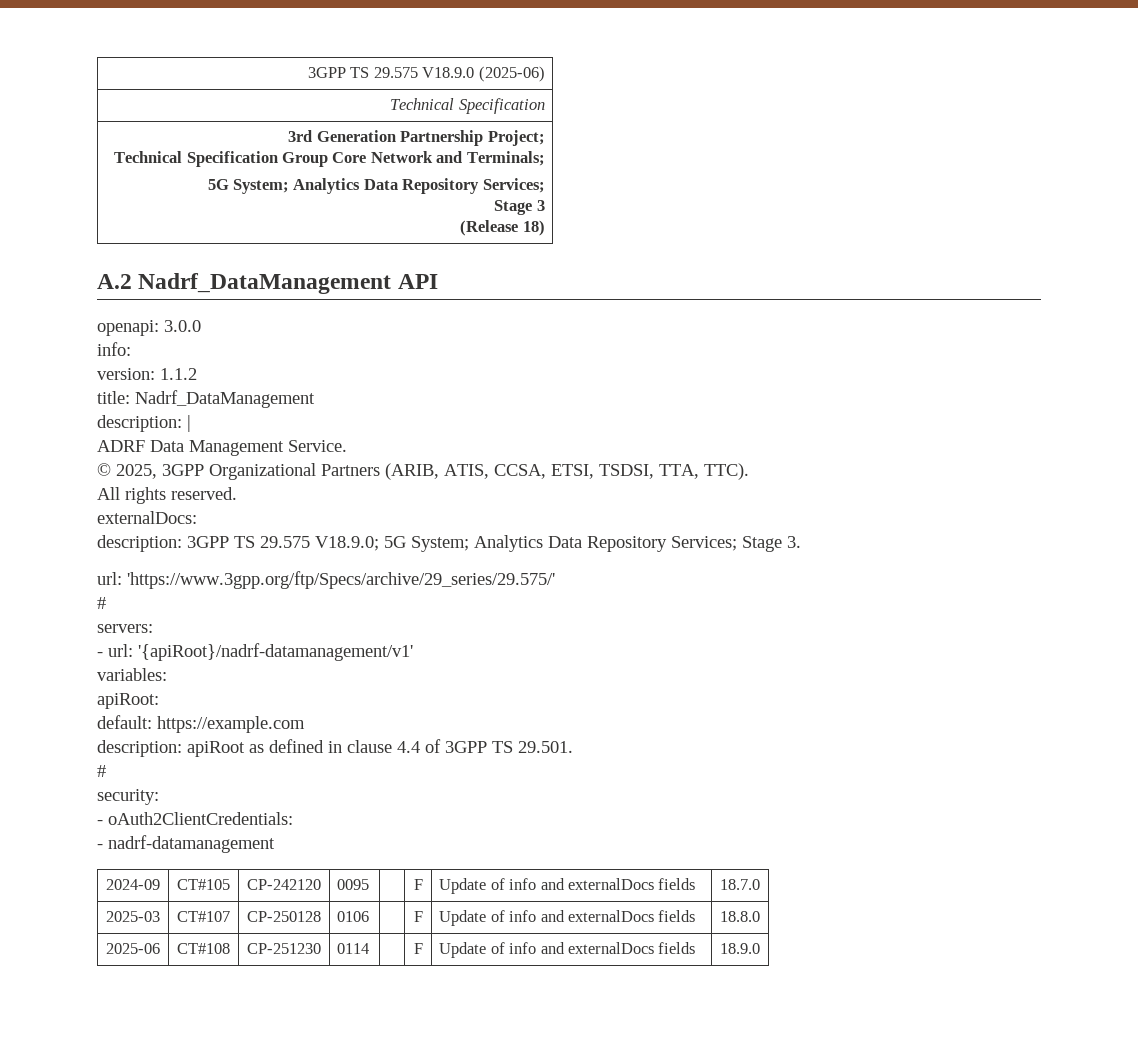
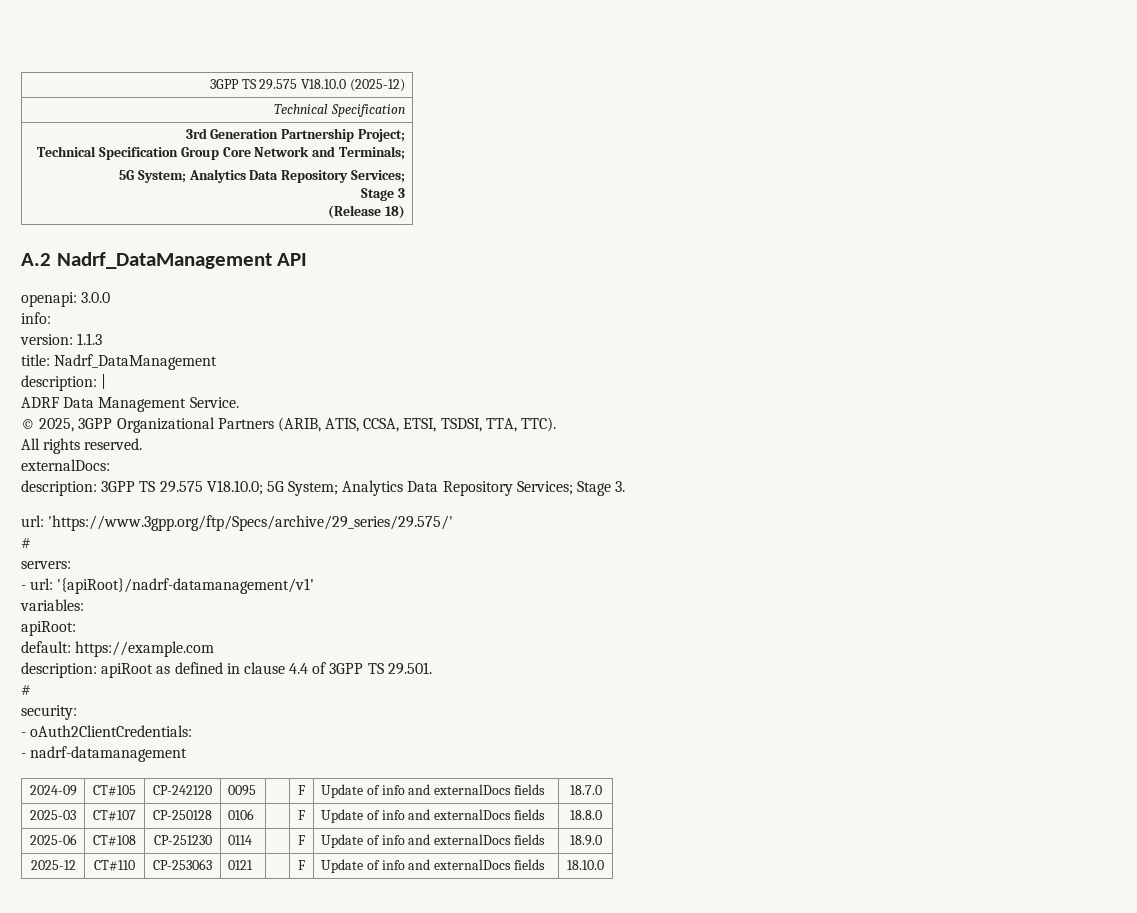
- 3GPP TS 29.575 V18.9.0 (2025-06)
+ 3GPP TS 29.575 V18.10.0 (2025-12)
- version: 1.1.2
+ version: 1.1.3
- description: 3GPP TS 29.575 V18.9.0; 5G System; Analytics Data Repository Services; Stage 3.
+ description: 3GPP TS 29.575 V18.10.0; 5G System; Analytics Data Repository Services; Stage 3.
+ 2025-12 | CT#110 | CP-253063 | 0121 | | F | Update of info and externalDocs fields | 18.10.0

